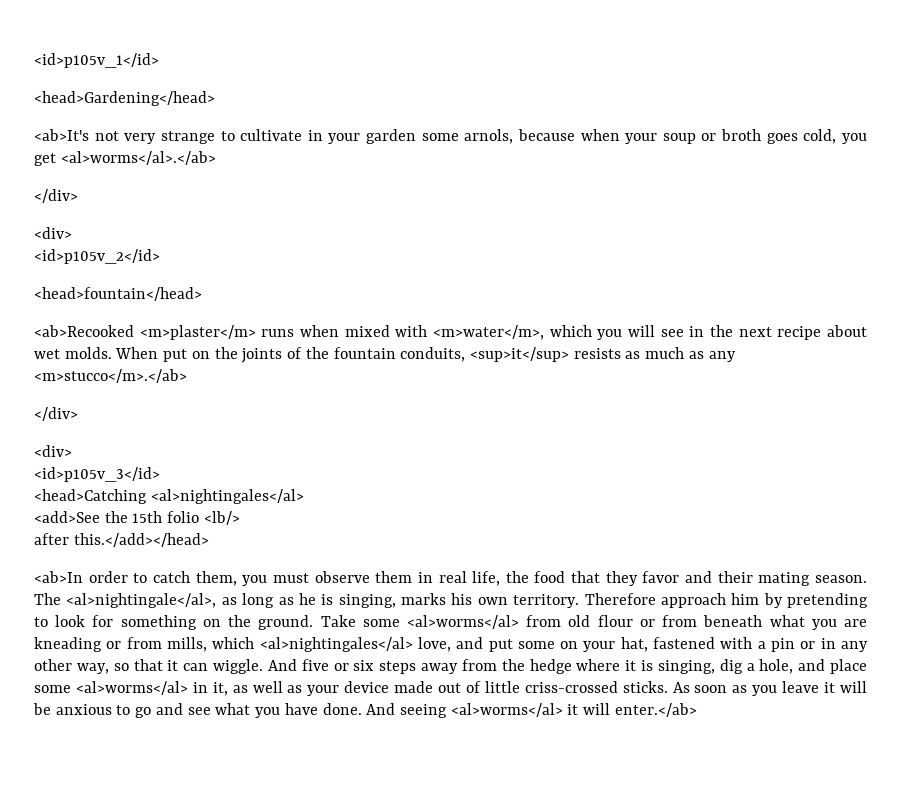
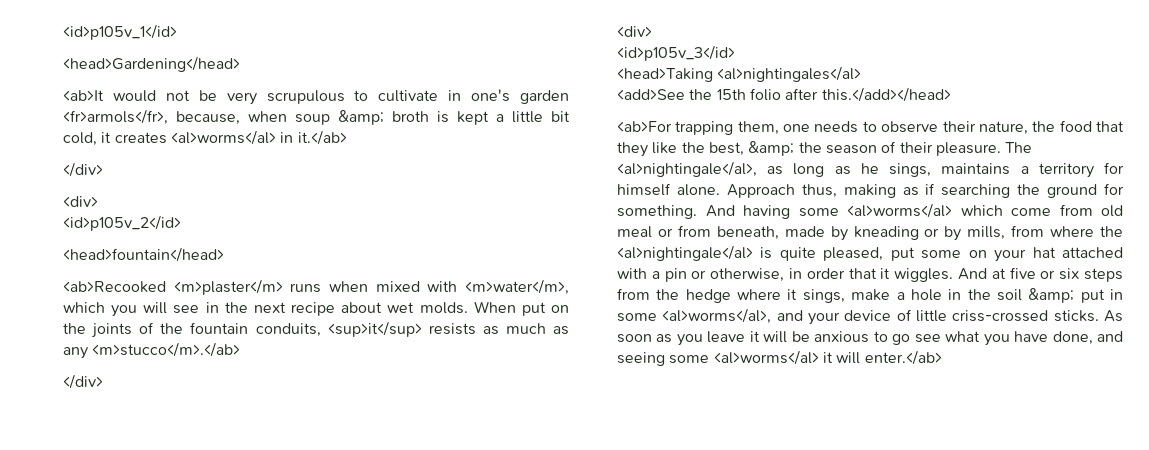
- <ab>It's not very strange to cultivate in your garden some arnols, because when your soup or broth goes cold, you get <al>worms</al>.</ab>
+ <ab>It would not be very scrupulous to cultivate in one's garden <fr>armols</fr>, because, when soup &amp; broth is kept a little bit cold, it creates <al>worms</al> in it.</ab>
- <head>Catching <al>nightingales</al>
+ <head>Taking <al>nightingales</al>
- <add>See the 15th folio <lb/>
- after this.</add></head>
+ <add>See the 15th folio after this.</add></head>
- <ab>In order to catch them, you must observe them in real life, the food that they favor and their mating season.
+ <ab>For trapping them, one needs to observe their nature, the food that they like the best, &amp; the season of their pleasure.
- The <al>nightingale</al>, as long as he is singing, marks his own territory. Therefore approach him by pretending to look for something on the ground. Take some <al>worms</al> from old flour or from beneath what you are kneading or from mills, which <al>nightingales</al> love, and put some on your hat, fastened with a pin or in any other way, so that it can wiggle. And five or six steps away from the hedge where it is singing, dig a hole, and place some <al>worms</al> in it, as well as your device made out of little criss-crossed sticks.
+ The <al>nightingale</al>, as long as he sings, maintains a territory for himself alone. Approach thus, making as if searching the ground for something. And having some <al>worms</al> which come from old meal or from beneath, made by kneading or by mills, from where the <al>nightingale</al> is quite pleased, put some on your hat attached with a pin or otherwise, in order that it wiggles. And at five or six steps from the hedge where it sings, make a hole in the soil &amp; put in some <al>worms</al>, and your device of little criss-crossed sticks.
- As soon as you leave it will be anxious to go and see what you have done. And seeing <al>worms</al> it will enter.</ab>
+ As soon as you leave it will be anxious to go see what you have done, and seeing some <al>worms</al> it will enter.</ab>

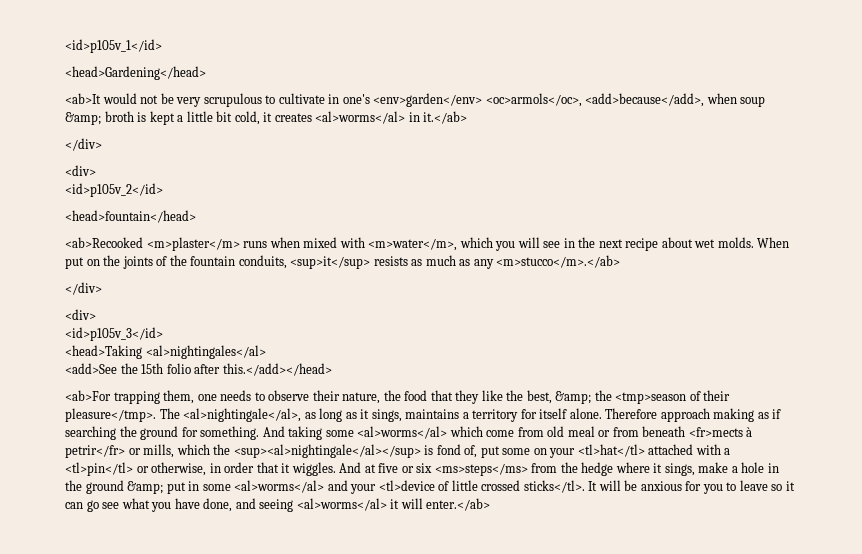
- <ab>It would not be very scrupulous to cultivate in one's garden <fr>armols</fr>, because, when soup &amp; broth is kept a little bit cold, it creates <al>worms</al> in it.</ab>
+ <ab>It would not be very scrupulous to cultivate in one's <env>garden</env> <oc>armols</oc>, <add>because</add>, when soup &amp; broth is kept a little bit cold, it creates <al>worms</al> in it.</ab>
- <ab>For trapping them, one needs to observe their nature, the food that they like the best, &amp; the season of their pleasure.
+ <ab>For trapping them, one needs to observe their nature, the food that they like the best, &amp; the <tmp>season of their pleasure</tmp>.
- The <al>nightingale</al>, as long as he sings, maintains a territory for himself alone. Approach thus, making as if searching the ground for something.
+ The <al>nightingale</al>, as long as it sings, maintains a territory for itself alone. Therefore approach making as if searching the ground for something.
- And having some <al>worms</al> which come from old meal or from beneath, made by kneading or by mills, from where the <al>nightingale</al> is quite pleased, put some on your hat attached with a pin or otherwise, in order that it wiggles.
+ And taking some <al>worms</al> which come from old meal or from beneath <fr>mects à petrir</fr> or mills, which the <sup><al>nightingale</al></sup> is fond of, put some on your <tl>hat</tl> attached with a <tl>pin</tl> or otherwise, in order that it wiggles.
- And at five or six steps from the hedge where it sings, make a hole in the soil &amp; put in some <al>worms</al>, and your device of little criss-crossed sticks. As soon as you leave it will be anxious to go see what you have done, and seeing some <al>worms</al> it will enter.</ab>
+ And at five or six <ms>steps</ms> from the hedge where it sings, make a hole in the ground &amp; put in some <al>worms</al> and your <tl>device of little crossed sticks</tl>. It will be anxious for you to leave so it can go see what you have done, and seeing <al>worms</al> it will enter.</ab>

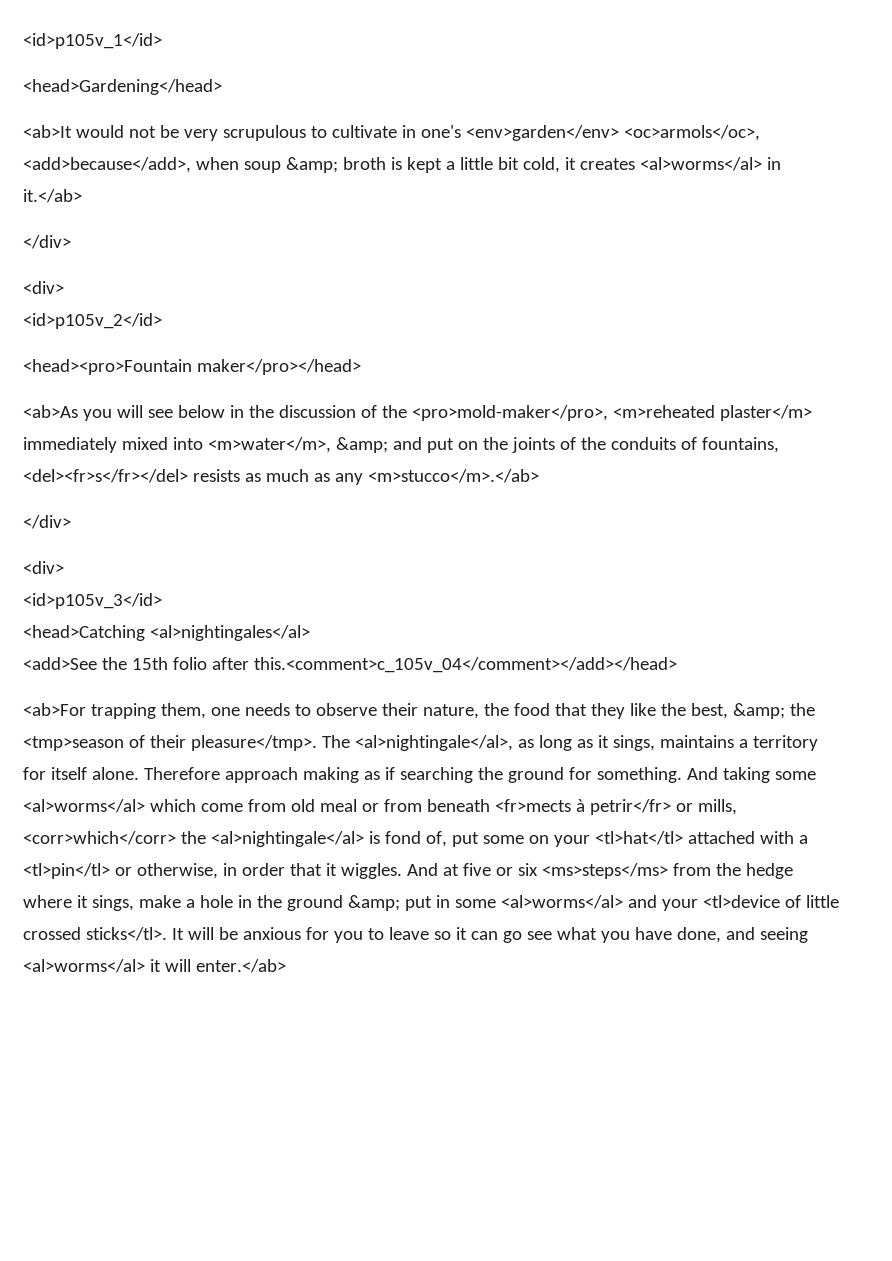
- <head>fountain</head>
- <ab>Recooked <m>plaster</m> runs when mixed with <m>water</m>, which you will see in the next recipe about wet molds. When put on the joints of the fountain conduits, <sup>it</sup> resists as much as any <m>stucco</m>.</ab>
+ <head><pro>Fountain maker</pro></head>
+ <ab>As you will see below in the discussion of the <pro>mold-maker</pro>, <m>reheated plaster</m> immediately mixed into <m>water</m>, &amp; and put on the joints of the conduits of fountains, <del><fr>s</fr></del> resists as much as any <m>stucco</m>.</ab>
- <head>Taking <al>nightingales</al>
+ <head>Catching <al>nightingales</al>
- <add>See the 15th folio after this.</add></head>
+ <add>See the 15th folio after this.<comment>c_105v_04</comment></add></head>
- And taking some <al>worms</al> which come from old meal or from beneath <fr>mects à petrir</fr> or mills, which the <sup><al>nightingale</al></sup> is fond of, put some on your <tl>hat</tl> attached with a <tl>pin</tl> or otherwise, in order that it wiggles.
+ And taking some <al>worms</al> which come from old meal or from beneath <fr>mects à petrir</fr> or mills, <corr>which</corr> the <al>nightingale</al> is fond of, put some on your <tl>hat</tl> attached with a <tl>pin</tl> or otherwise, in order that it wiggles.

